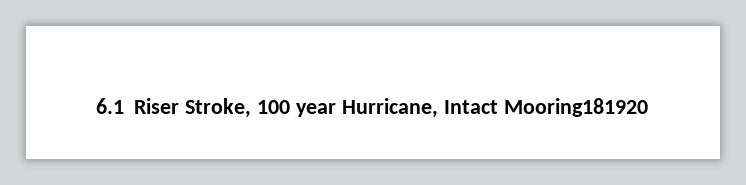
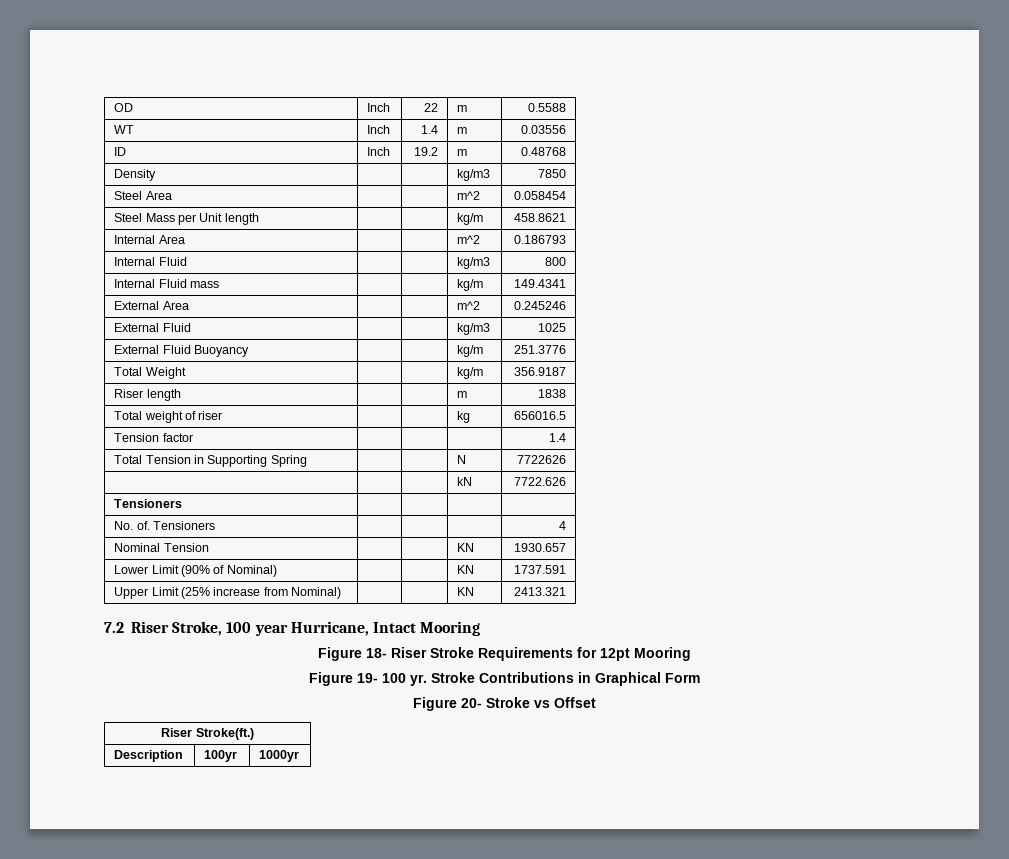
- 6.1 Riser Stroke, 100 year Hurricane, Intact Mooring181920
+ OD | Inch | 22 | m | 0.5588
+ WT | Inch | 1.4 | m | 0.03556
+ ID | Inch | 19.2 | m | 0.48768
+ Density | | | kg/m3 | 7850
+ Steel Area | | | m^2 | 0.058454
+ Steel Mass per Unit length | | | kg/m | 458.8621
+ Internal Area | | | m^2 | 0.186793
+ Internal Fluid | | | kg/m3 | 800
+ Internal Fluid mass | | | kg/m | 149.4341
+ External Area | | | m^2 | 0.245246
+ External Fluid | | | kg/m3 | 1025
+ External Fluid Buoyancy | | | kg/m | 251.3776
+ Total Weight | | | kg/m | 356.9187
+ Riser length | | | m | 1838
+ Total weight of riser | | | kg | 656016.5
+ Tension factor | | | | 1.4
+ Total Tension in Supporting Spring | | | N | 7722626
+ | | | kN | 7722.626
+ Tensioners | | | |
+ No. of. Tensioners | | | | 4
+ Nominal Tension | | | KN | 1930.657
+ Lower Limit (90% of Nominal) | | | KN | 1737.591
+ Upper Limit (25% increase from Nominal) | | | KN | 2413.321
+ 7.2 Riser Stroke, 100 year Hurricane, Intact Mooring
+ Figure 18- Riser Stroke Requirements for 12pt Mooring
+ Figure 19- 100 yr. Stroke Contributions in Graphical Form
+ Figure 20- Stroke vs Offset
+ Riser Stroke(ft.)
+ Description | 100yr | 1000yr

